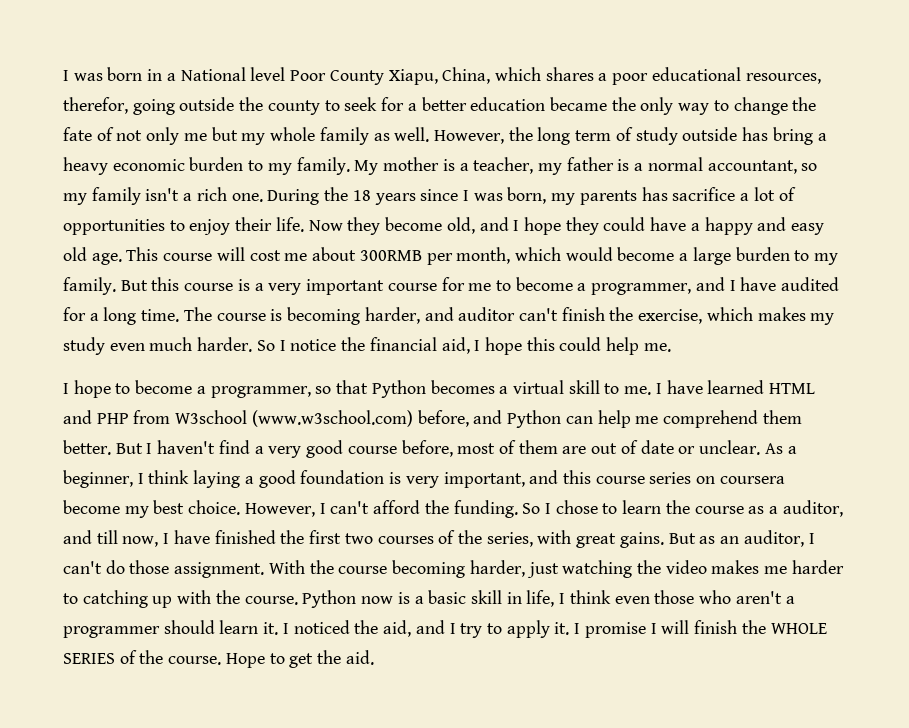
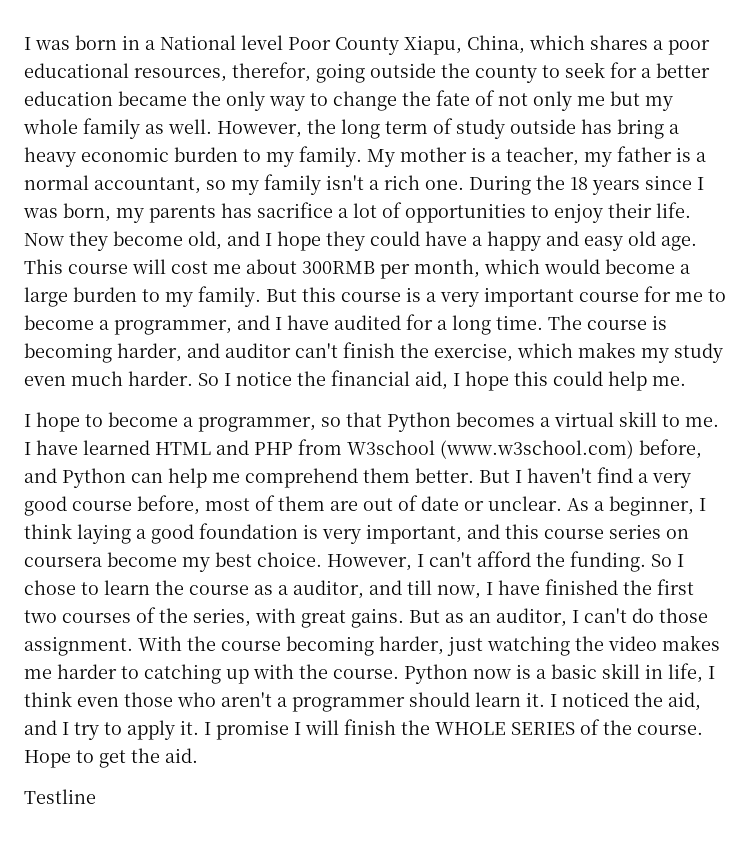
+ Testline

